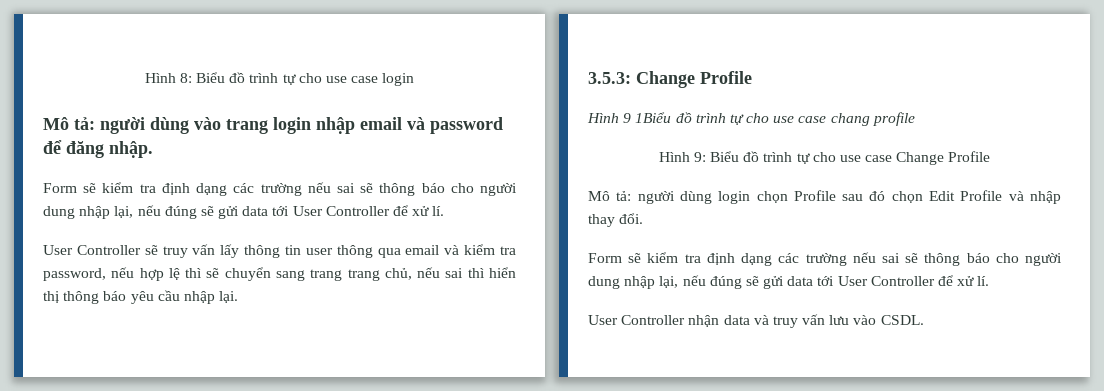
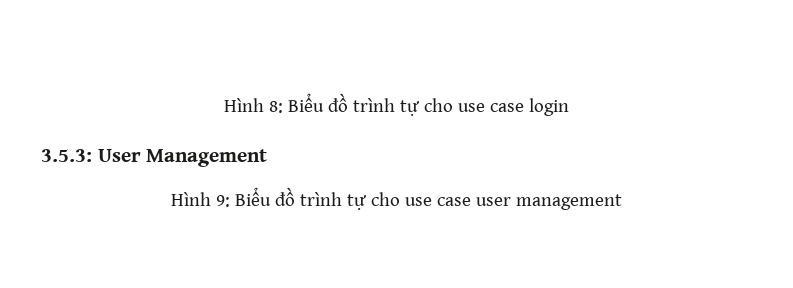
- Mô tả: người dùng vào trang login nhập email và password để đăng nhập.
- Form sẽ kiểm tra định dạng các trường nếu sai sẽ thông báo cho người dung nhập lại, nếu đúng sẽ gửi data tới User Controller để xử lí.
- User Controller sẽ truy vấn lấy thông tin user thông qua email và kiểm tra password, nếu hợp lệ thì sẽ chuyển sang trang trang chủ, nếu sai thì hiển thị thông báo yêu cầu nhập lại.
- 3.5.3: Change Profile
- Hình 9 1Biểu đồ trình tự cho use case chang profile
+ 3.5.3: User Management
- Hình 9: Biểu đồ trình tự cho use case Change Profile
- Mô tả: người dùng login chọn Profile sau đó chọn Edit Profile và nhập thay đổi.
- Form sẽ kiểm tra định dạng các trường nếu sai sẽ thông báo cho người dung nhập lại, nếu đúng sẽ gửi data tới User Controller để xử lí.
- User Controller nhận data và truy vấn lưu vào CSDL.
+ Hình 9: Biểu đồ trình tự cho use case user management

